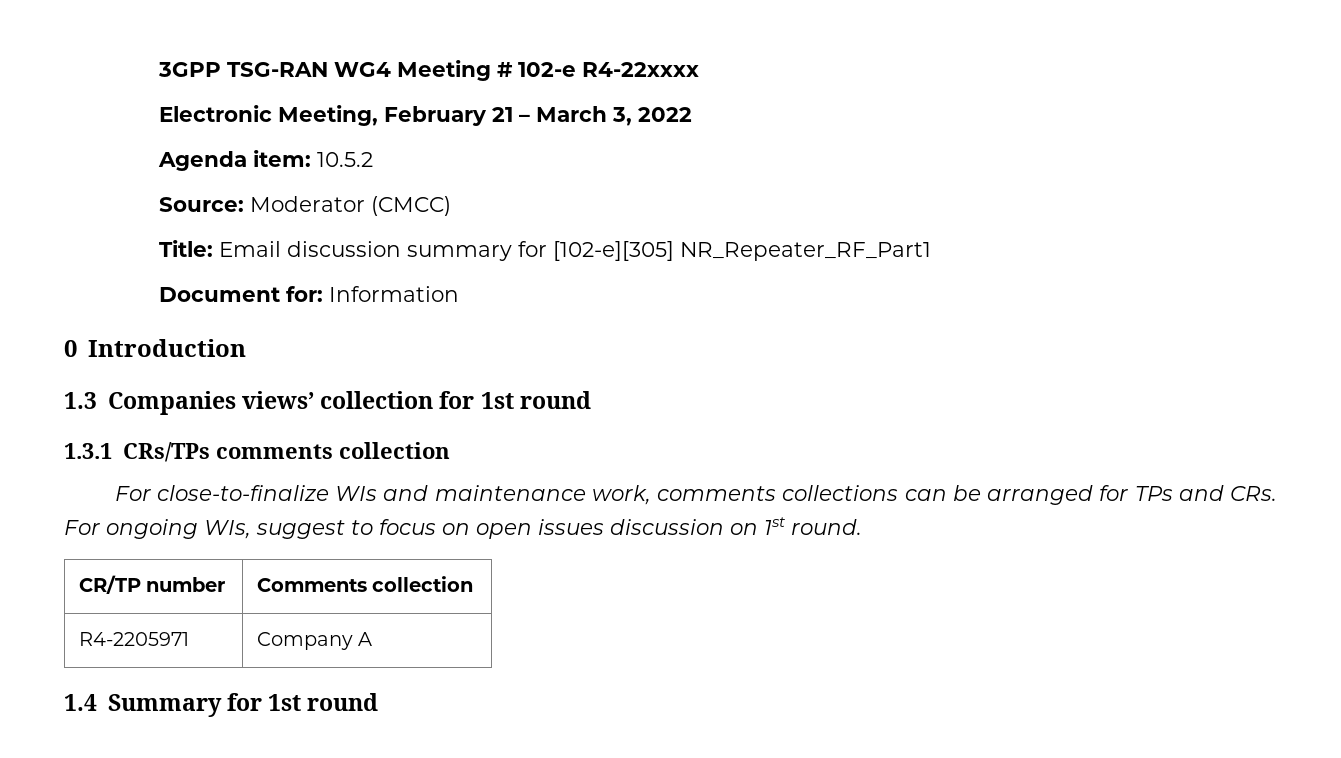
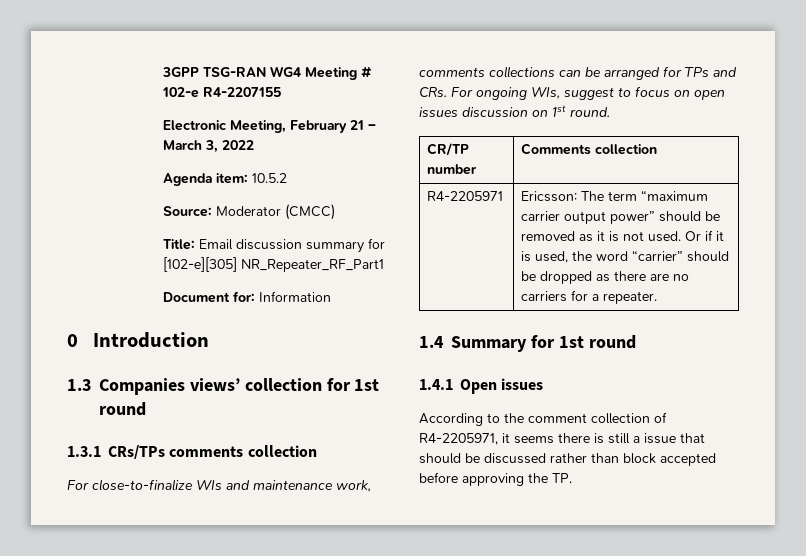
- 3GPP TSG-RAN WG4 Meeting # 102-e R4-22xxxx
+ 3GPP TSG-RAN WG4 Meeting # 102-e R4-2207155
- R4-2205971 | Company A
+ R4-2205971 | Ericsson: The term “maximum carrier output power” should be removed as it is not used. Or if it is used, the word “carrier” should be dropped as there are no carriers for a repeater.
+ 1.4.1 Open issues
+ According to the comment collection of R4-2205971, it seems there is still a issue that should be discussed rather than block accepted before approving the TP.

